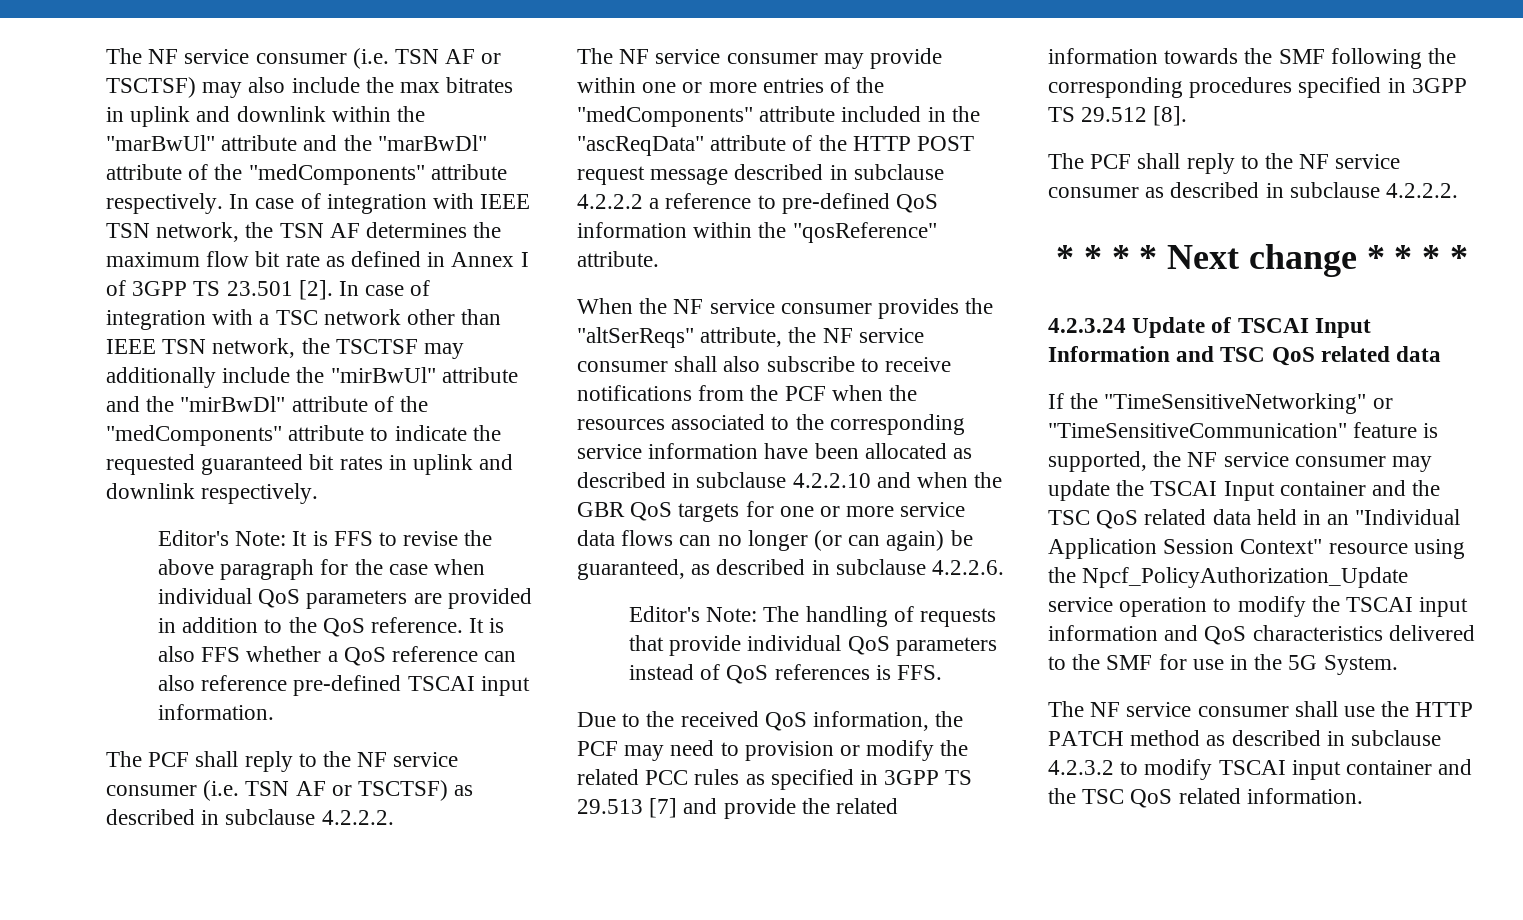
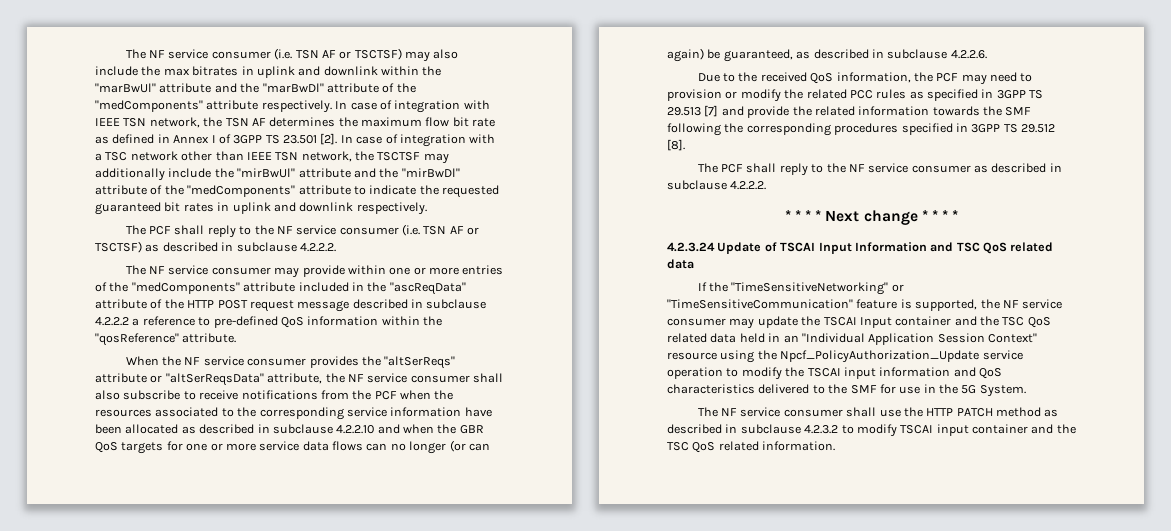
- Editor's Note: It is FFS to revise the above paragraph for the case when individual QoS parameters are provided in addition to the QoS reference. It is also FFS whether a QoS reference can also reference pre-defined TSCAI input information.
- When the NF service consumer provides the "altSerReqs" attribute, the NF service consumer shall also subscribe to receive notifications from the PCF when the resources associated to the corresponding service information have been allocated as described in subclause 4.2.2.10 and when the GBR QoS targets for one or more service data flows can no longer (or can again) be guaranteed, as described in subclause 4.2.2.6.
+ When the NF service consumer provides the "altSerReqs" attribute or "altSerReqsData" attribute, the NF service consumer shall also subscribe to receive notifications from the PCF when the resources associated to the corresponding service information have been allocated as described in subclause 4.2.2.10 and when the GBR QoS targets for one or more service data flows can no longer (or can again) be guaranteed, as described in subclause 4.2.2.6.
- Editor's Note: The handling of requests that provide individual QoS parameters instead of QoS references is FFS.

